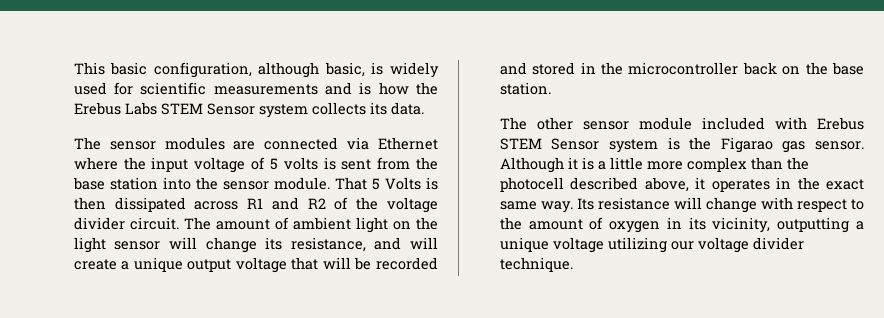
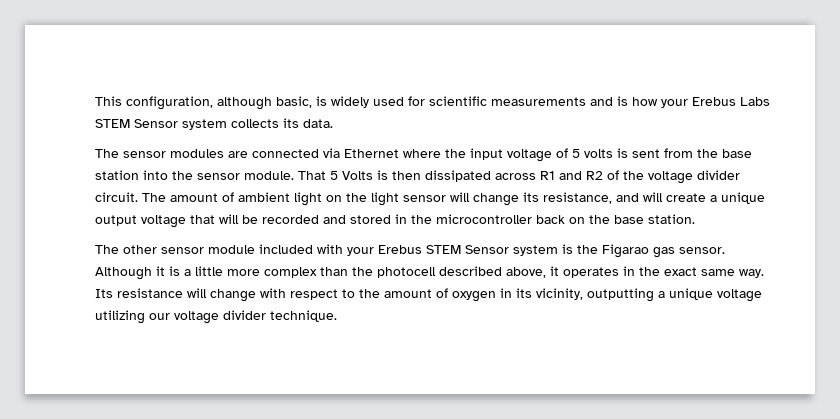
- This basic configuration, although basic, is widely used for scientific measurements and is how the Erebus Labs STEM Sensor system collects its data.
+ This configuration, although basic, is widely used for scientific measurements and is how your Erebus Labs STEM Sensor system collects its data.
- The other sensor module included with Erebus STEM Sensor system is the Figarao gas sensor.
+ The other sensor module included with your Erebus STEM Sensor system is the Figarao gas sensor.

